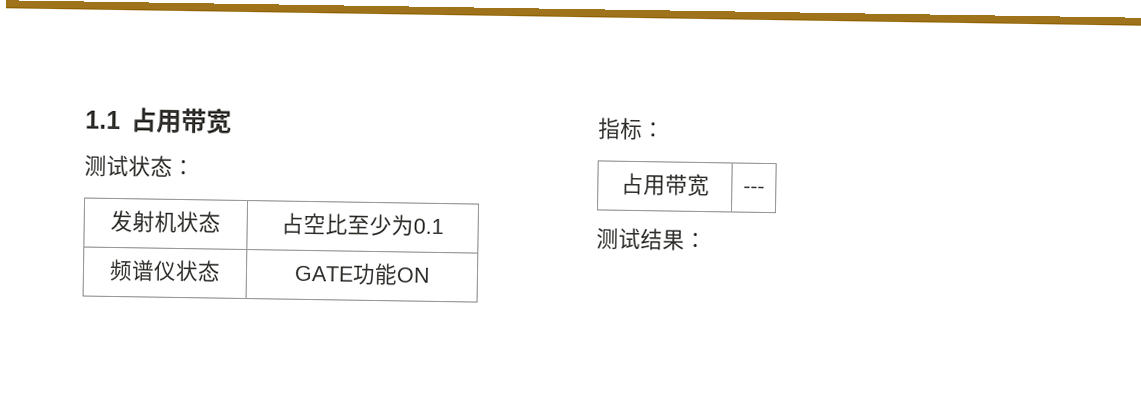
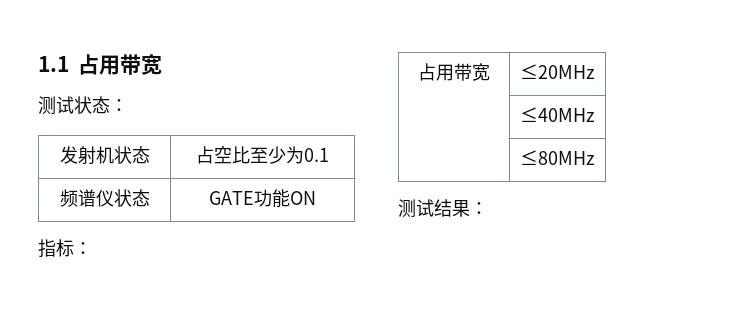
- 占用带宽 | ---
+ 占用带宽 | ≤20MHz
+ | ≤40MHz
+ | ≤80MHz

